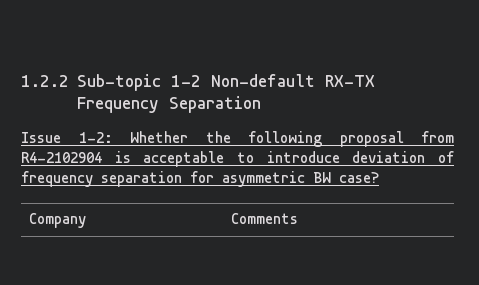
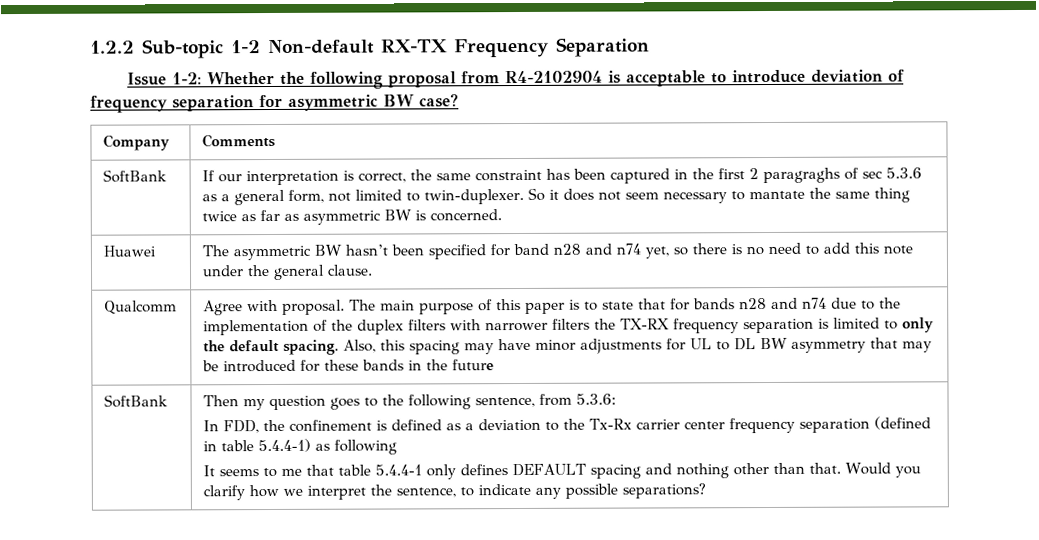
+ SoftBank | If our interpretation is correct, the same constraint has been captured in the first 2 paragraghs of sec 5.3.6 as a general form, not limited to twin-duplexer. So it does not seem necessary to mantate the same thing twice as far as asymmetric BW is concerned.
+ Huawei | The asymmetric BW hasn’t been specified for band n28 and n74 yet, so there is no need to add this note under the general clause.
+ Qualcomm | Agree with proposal. The main purpose of this paper is to state that for bands n28 and n74 due to the implementation of the duplex filters with narrower filters the TX-RX frequency separation is limited to only the default spacing. Also, this spacing may have minor adjustments for UL to DL BW asymmetry that may be introduced for these bands in the future
+ SoftBank | Then my question goes to the following sentence, from 5.3.6:
+ In FDD, the confinement is defined as a deviation to the Tx-Rx carrier center frequency separation (defined in table 5.4.4-1) as following
+ It seems to me that table 5.4.4-1 only defines DEFAULT spacing and nothing other than that. Would you clarify how we interpret the sentence, to indicate any possible separations?

